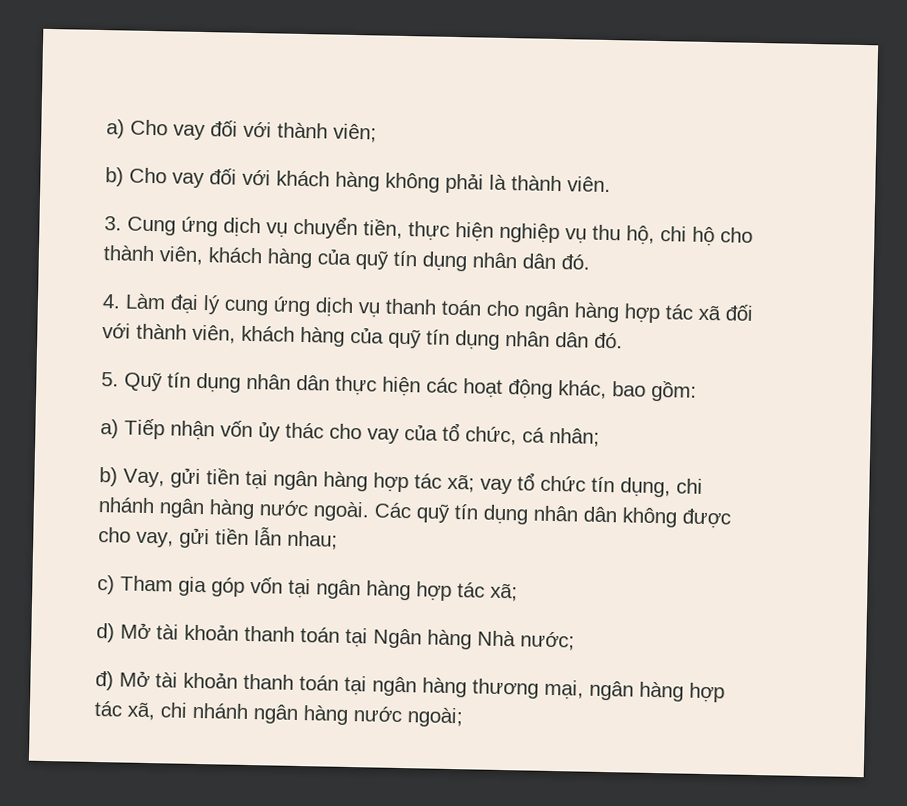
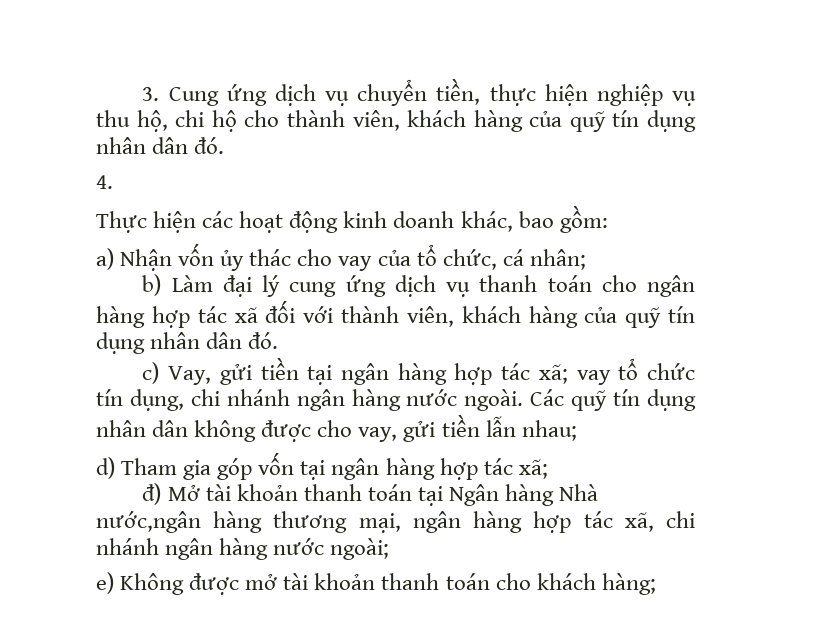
- a) Cho vay đối với thành viên;
- b) Cho vay đối với khách hàng không phải là thành viên.
- 4. Làm đại lý cung ứng dịch vụ thanh toán cho ngân hàng hợp tác xã đối với thành viên, khách hàng của quỹ tín dụng nhân dân đó.
+ 4.
+ Thực hiện các hoạt động kinh doanh khác, bao gồm:
+ a) Nhận vốn ủy thác cho vay của tổ chức, cá nhân;
+ b) Làm đại lý cung ứng dịch vụ thanh toán cho ngân hàng hợp tác xã đối với thành viên, khách hàng của quỹ tín dụng nhân dân đó.
- 5. Quỹ tín dụng nhân dân thực hiện các hoạt động khác, bao gồm:
- a) Tiếp nhận vốn ủy thác cho vay của tổ chức, cá nhân;
- b) Vay, gửi tiền tại ngân hàng hợp tác xã; vay tổ chức tín dụng, chi nhánh ngân hàng nước ngoài.
+ c) Vay, gửi tiền tại ngân hàng hợp tác xã; vay tổ chức tín dụng, chi nhánh ngân hàng nước ngoài.
- c) Tham gia góp vốn tại ngân hàng hợp tác xã;
+ d) Tham gia góp vốn tại ngân hàng hợp tác xã;
- d) Mở tài khoản thanh toán tại Ngân hàng Nhà nước;
- đ) Mở tài khoản thanh toán tại ngân hàng thương mại, ngân hàng hợp tác xã, chi nhánh ngân hàng nước ngoài;
+ đ) Mở tài khoản thanh toán tại Ngân hàng Nhà nước,ngân hàng thương mại, ngân hàng hợp tác xã, chi nhánh ngân hàng nước ngoài;
+ e) Không được mở tài khoản thanh toán cho khách hàng;

